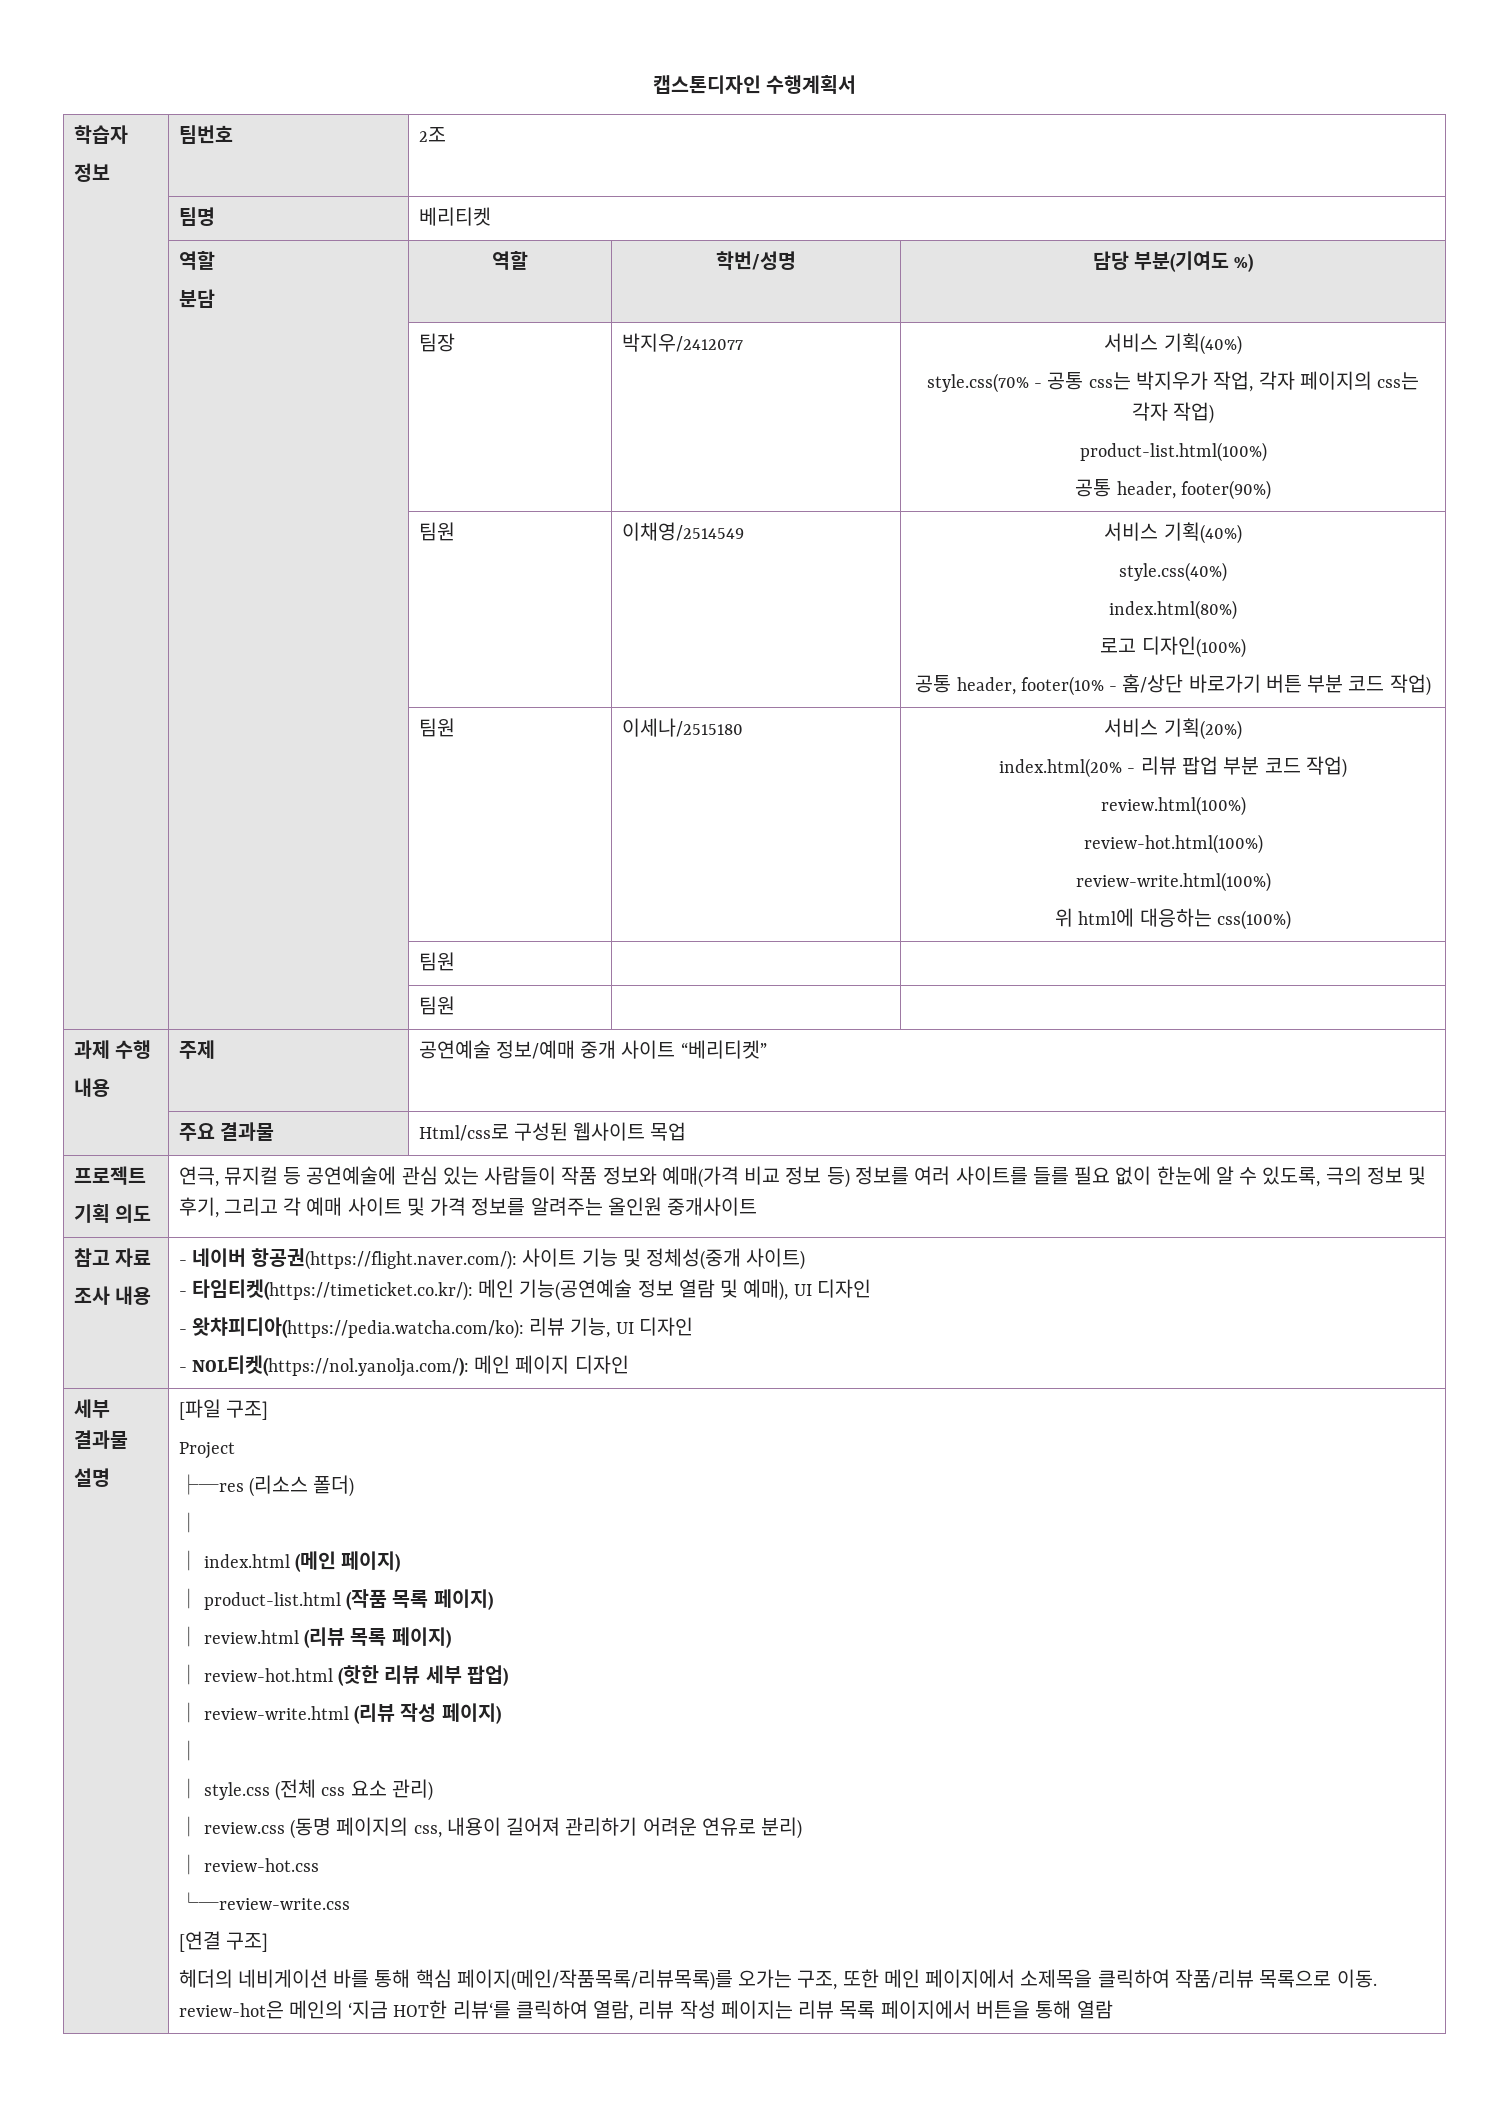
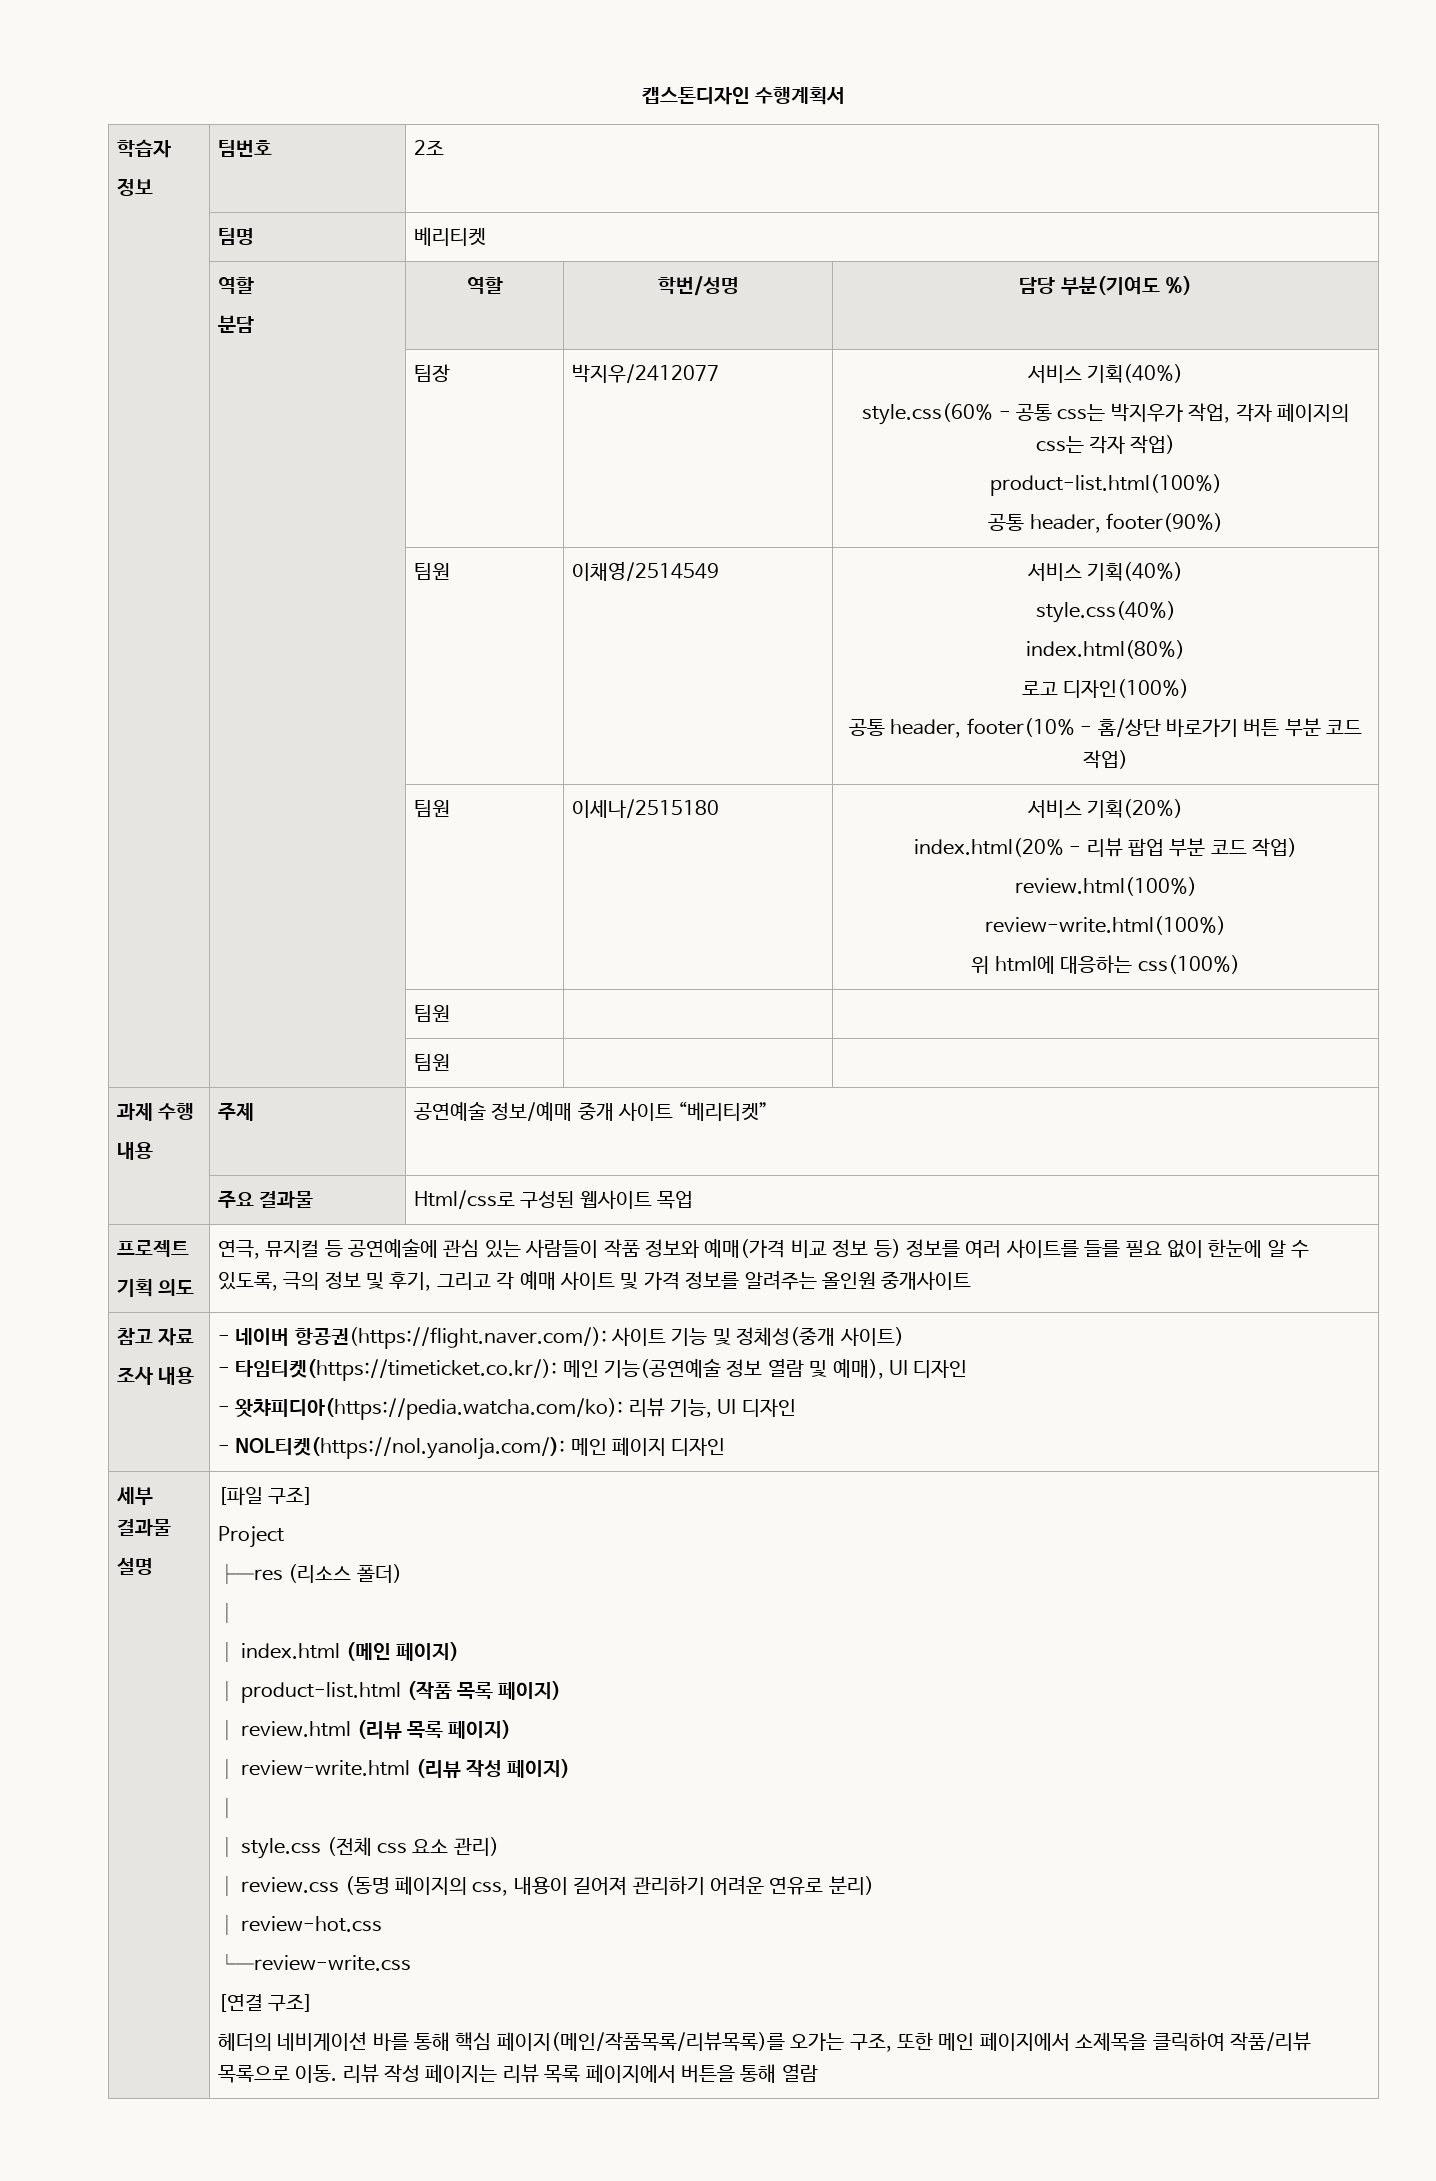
  | | 팀장 | 박지우/2412077 | 서비스 기획(40%)
- style.css(70% - 공통 css는 박지우가 작업, 각자 페이지의 css는 각자 작업)
+ style.css(60% - 공통 css는 박지우가 작업, 각자 페이지의 css는 각자 작업)
  | | 팀원 | 이세나/2515180 | 서비스 기획(20%)
  index.html(20% - 리뷰 팝업 부분 코드 작업)
  review.html(100%)
- review-hot.html(100%)
- │ review-hot.html (핫한 리뷰 세부 팝업)
- 헤더의 네비게이션 바를 통해 핵심 페이지(메인/작품목록/리뷰목록)를 오가는 구조, 또한 메인 페이지에서 소제목을 클릭하여 작품/리뷰 목록으로 이동. review-hot은 메인의 ‘지금 HOT한 리뷰‘를 클릭하여 열람, 리뷰 작성 페이지는 리뷰 목록 페이지에서 버튼을 통해 열람
+ 헤더의 네비게이션 바를 통해 핵심 페이지(메인/작품목록/리뷰목록)를 오가는 구조, 또한 메인 페이지에서 소제목을 클릭하여 작품/리뷰 목록으로 이동. 리뷰 작성 페이지는 리뷰 목록 페이지에서 버튼을 통해 열람

